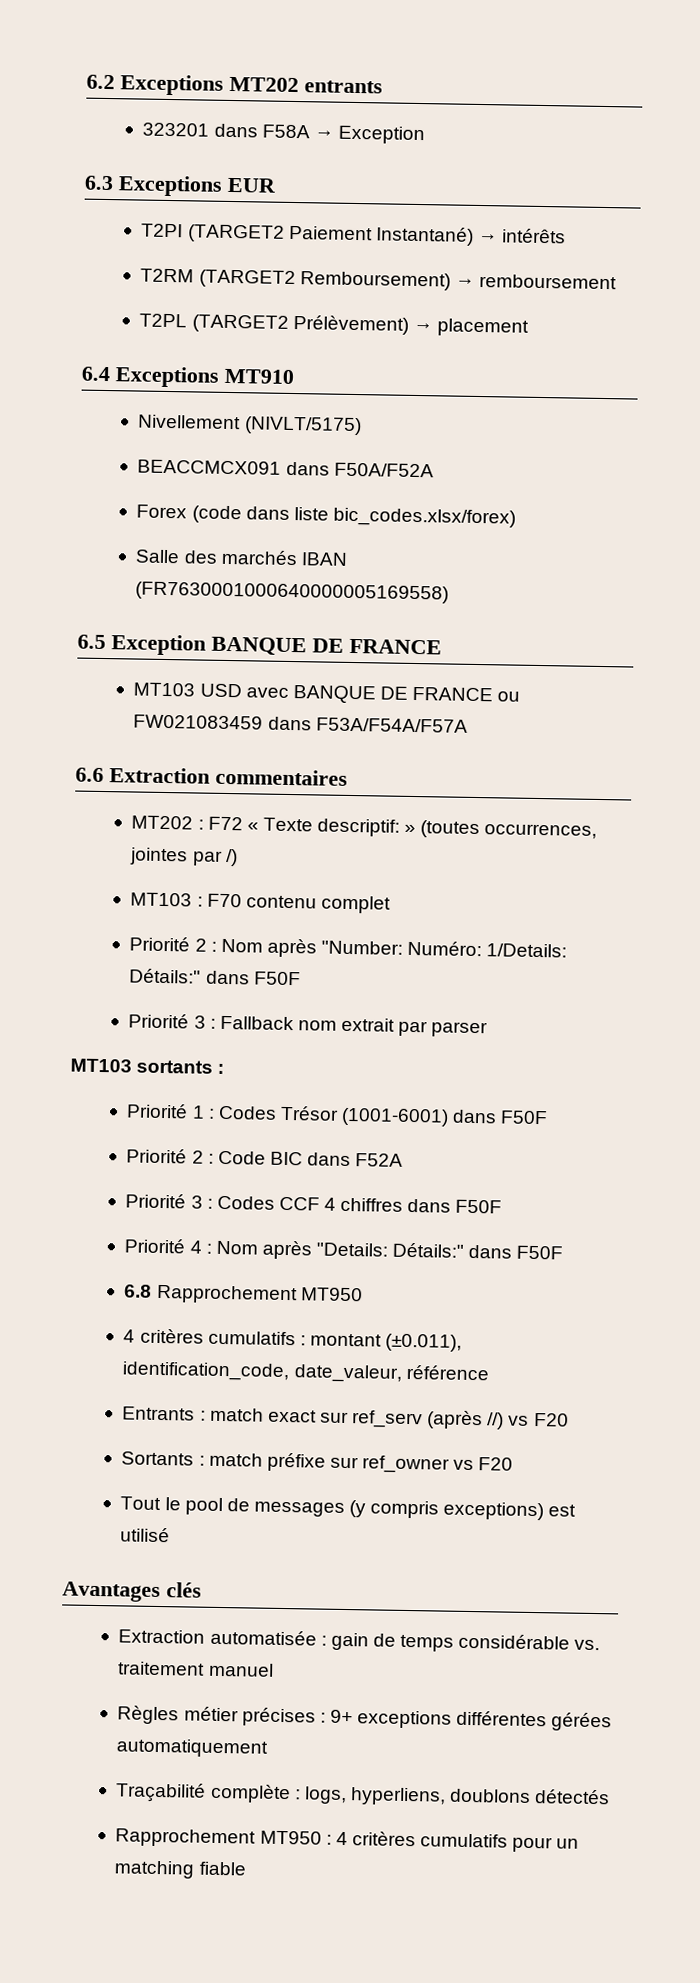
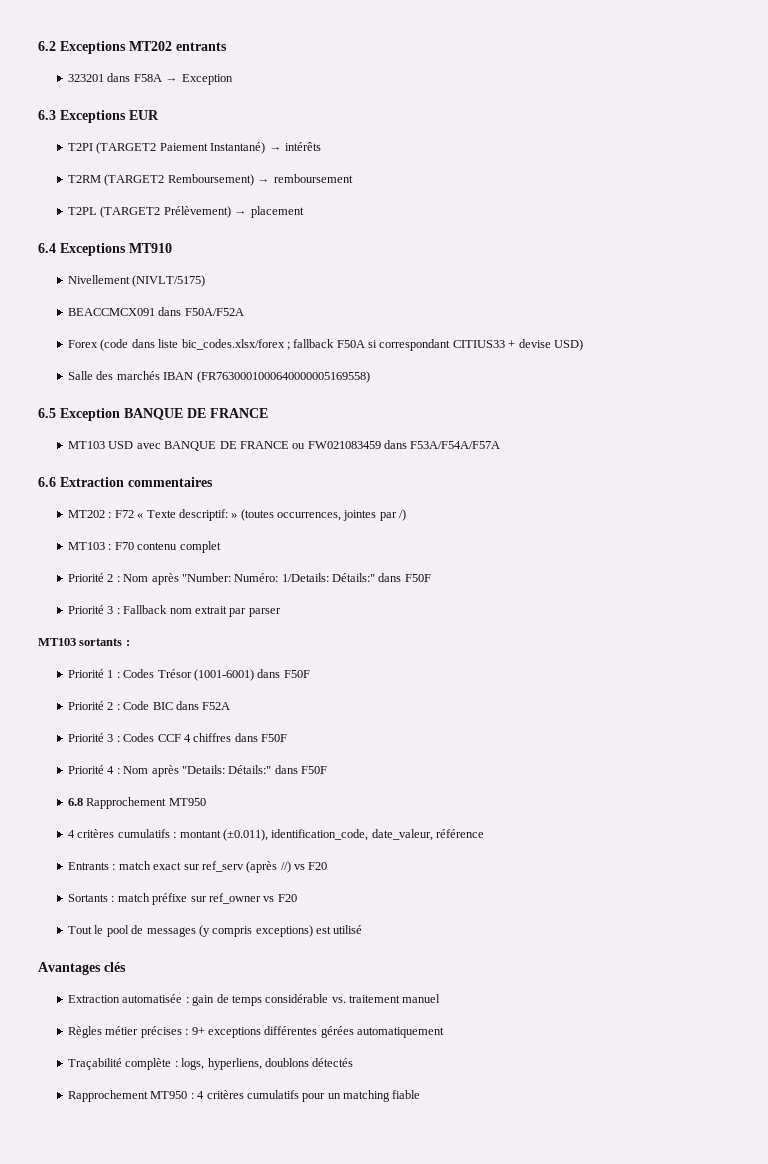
- Forex (code dans liste bic_codes.xlsx/forex)
+ Forex (code dans liste bic_codes.xlsx/forex ; fallback F50A si correspondant CITIUS33 + devise USD)

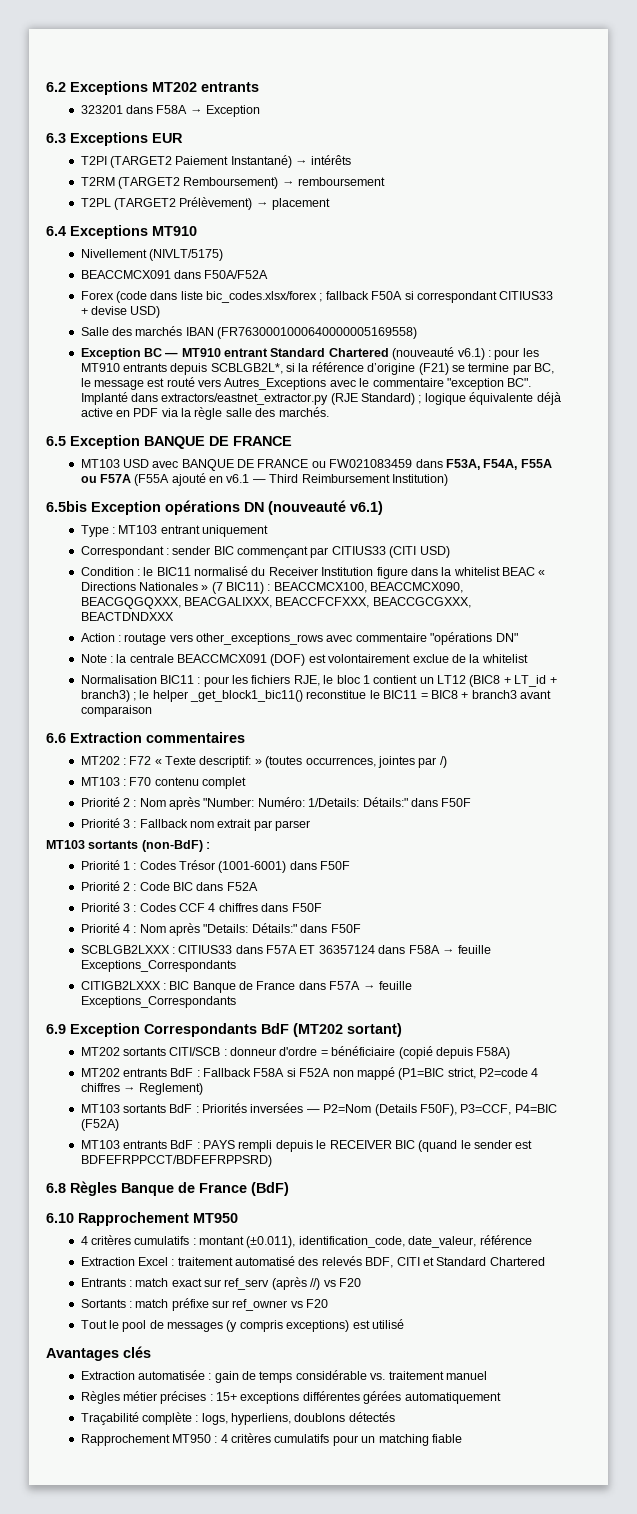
+ Exception BC — MT910 entrant Standard Chartered (nouveauté v6.1) : pour les MT910 entrants depuis SCBLGB2L*, si la référence d’origine (F21) se termine par BC, le message est routé vers Autres_Exceptions avec le commentaire "exception BC". Implanté dans extractors/eastnet_extractor.py (RJE Standard) ; logique équivalente déjà active en PDF via la règle salle des marchés.
- MT103 USD avec BANQUE DE FRANCE ou FW021083459 dans F53A/F54A/F57A
+ MT103 USD avec BANQUE DE FRANCE ou FW021083459 dans F53A, F54A, F55A ou F57A (F55A ajouté en v6.1 — Third Reimbursement Institution)
+ 6.5bis Exception opérations DN (nouveauté v6.1)
+ Type : MT103 entrant uniquement
+ Correspondant : sender BIC commençant par CITIUS33 (CITI USD)
+ Condition : le BIC11 normalisé du Receiver Institution figure dans la whitelist BEAC « Directions Nationales » (7 BIC11) : BEACCMCX100, BEACCMCX090, BEACGQGQXXX, BEACGALIXXX, BEACCFCFXXX, BEACCGCGXXX, BEACTDNDXXX
+ Action : routage vers other_exceptions_rows avec commentaire "opérations DN"
+ Note : la centrale BEACCMCX091 (DOF) est volontairement exclue de la whitelist
+ Normalisation BIC11 : pour les fichiers RJE, le bloc 1 contient un LT12 (BIC8 + LT_id + branch3) ; le helper _get_block1_bic11() reconstitue le BIC11 = BIC8 + branch3 avant comparaison
- MT103 sortants :
+ MT103 sortants (non-BdF) :
- 6.8 Rapprochement MT950
+ SCBLGB2LXXX : CITIUS33 dans F57A ET 36357124 dans F58A → feuille Exceptions_Correspondants
+ CITIGB2LXXX : BIC Banque de France dans F57A → feuille Exceptions_Correspondants
+ 6.9 Exception Correspondants BdF (MT202 sortant)
+ MT202 sortants CITI/SCB : donneur d'ordre = bénéficiaire (copié depuis F58A)
+ MT202 entrants BdF : Fallback F58A si F52A non mappé (P1=BIC strict, P2=code 4 chiffres → Reglement)
+ MT103 sortants BdF : Priorités inversées — P2=Nom (Details F50F), P3=CCF, P4=BIC (F52A)
+ MT103 entrants BdF : PAYS rempli depuis le RECEIVER BIC (quand le sender est BDFEFRPPCCT/BDFEFRPPSRD)
+ 6.8 Règles Banque de France (BdF)
+ 6.10 Rapprochement MT950
+ Extraction Excel : traitement automatisé des relevés BDF, CITI et Standard Chartered
- Règles métier précises : 9+ exceptions différentes gérées automatiquement
+ Règles métier précises : 15+ exceptions différentes gérées automatiquement

